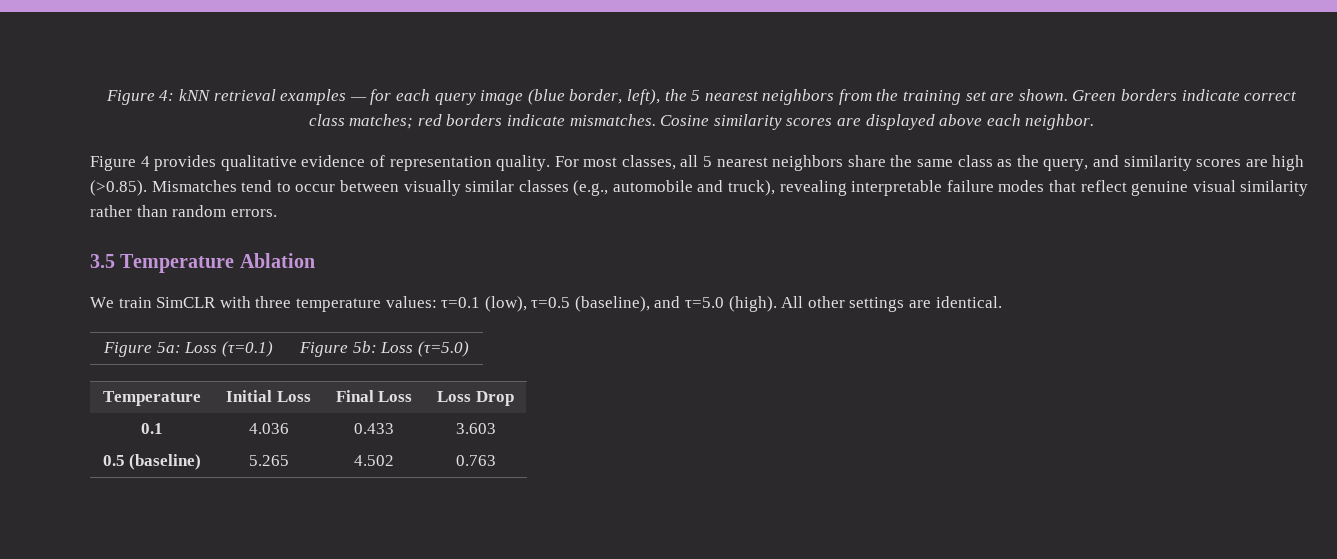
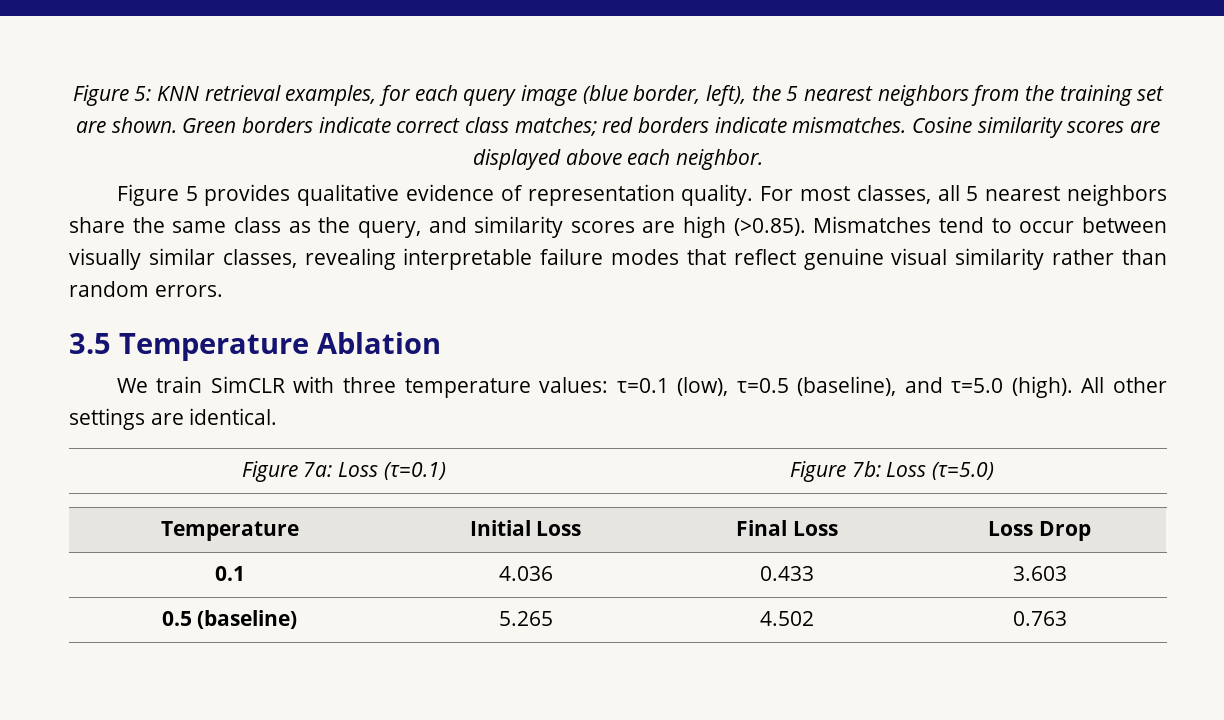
- Figure 4: kNN retrieval examples — for each query image (blue border, left), the 5 nearest neighbors from the training set are shown.
+ Figure 5: KNN retrieval examples, for each query image (blue border, left), the 5 nearest neighbors from the training set are shown.
- Figure 4 provides qualitative evidence of representation quality.
+ Figure 5 provides qualitative evidence of representation quality.
- For most classes, all 5 nearest neighbors share the same class as the query, and similarity scores are high (>0.85). Mismatches tend to occur between visually similar classes (e.g., automobile and truck), revealing interpretable failure modes that reflect genuine visual similarity rather than random errors.
+ For most classes, all 5 nearest neighbors share the same class as the query, and similarity scores are high (>0.85). Mismatches tend to occur between visually similar classes, revealing interpretable failure modes that reflect genuine visual similarity rather than random errors.
- Figure 5a: Loss (τ=0.1) | Figure 5b: Loss (τ=5.0)
+ Figure 7a: Loss (τ=0.1) | Figure 7b: Loss (τ=5.0)

